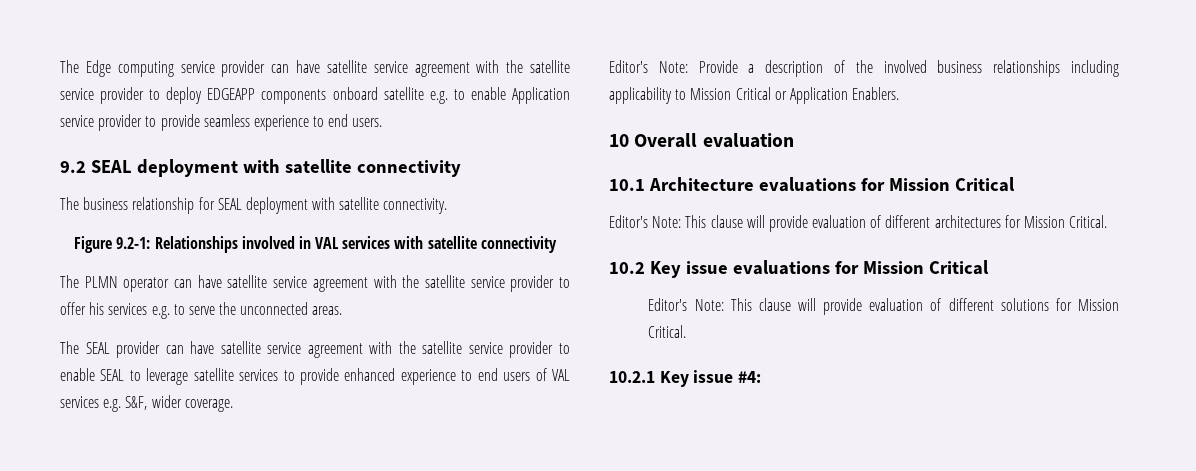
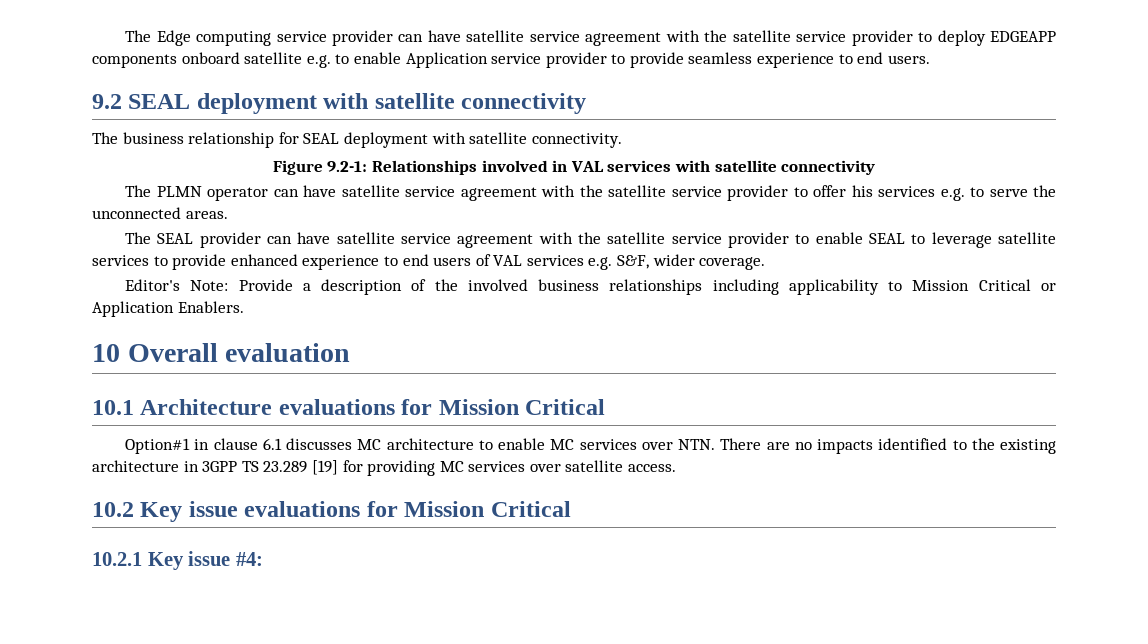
- Editor's Note: This clause will provide evaluation of different architectures for Mission Critical.
+ Option#1 in clause 6.1 discusses MC architecture to enable MC services over NTN. There are no impacts identified to the existing architecture in 3GPP TS 23.289 [19] for providing MC services over satellite access.
- Editor's Note: This clause will provide evaluation of different solutions for Mission Critical.

